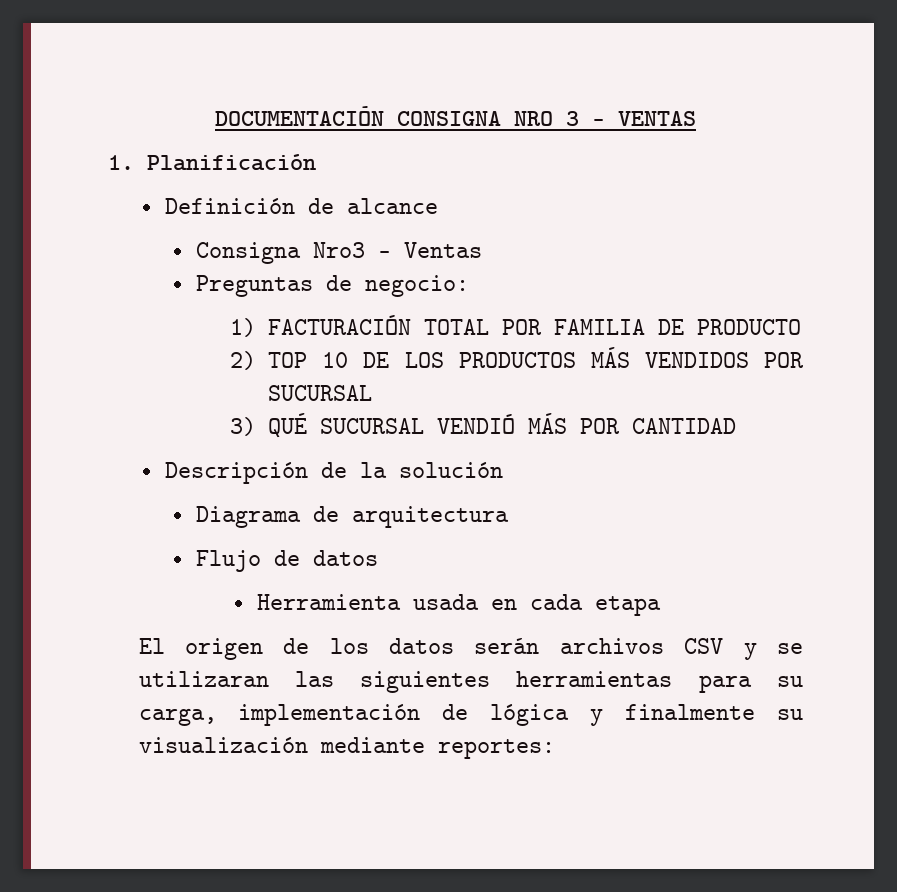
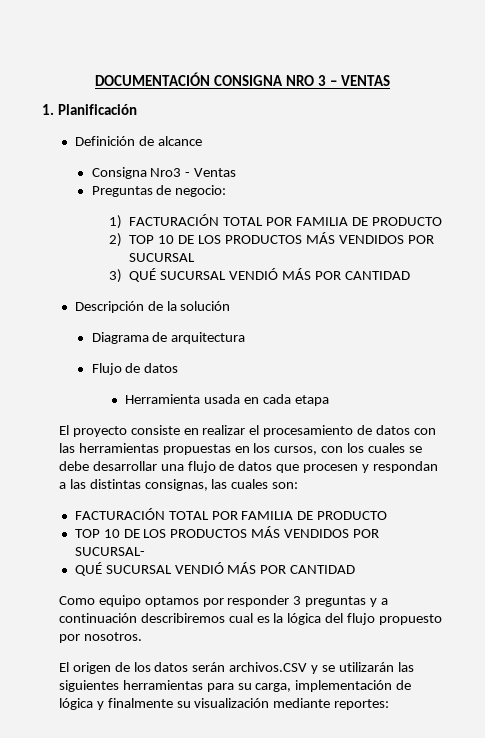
+ El proyecto consiste en realizar el procesamiento de datos con las herramientas propuestas en los cursos, con los cuales se debe desarrollar una flujo de datos que procesen y respondan a las distintas consignas, las cuales son:
+ FACTURACIÓN TOTAL POR FAMILIA DE PRODUCTO
+ TOP 10 DE LOS PRODUCTOS MÁS VENDIDOS POR SUCURSAL-
+ QUÉ SUCURSAL VENDIÓ MÁS POR CANTIDAD
+ Como equipo optamos por responder 3 preguntas y a continuación describiremos cual es la lógica del flujo propuesto por nosotros.
- El origen de los datos serán archivos CSV y se utilizaran las siguientes herramientas para su carga, implementación de lógica y finalmente su visualización mediante reportes:
+ El origen de los datos serán archivos.CSV y se utilizarán las siguientes herramientas para su carga, implementación de lógica y finalmente su visualización mediante reportes:

